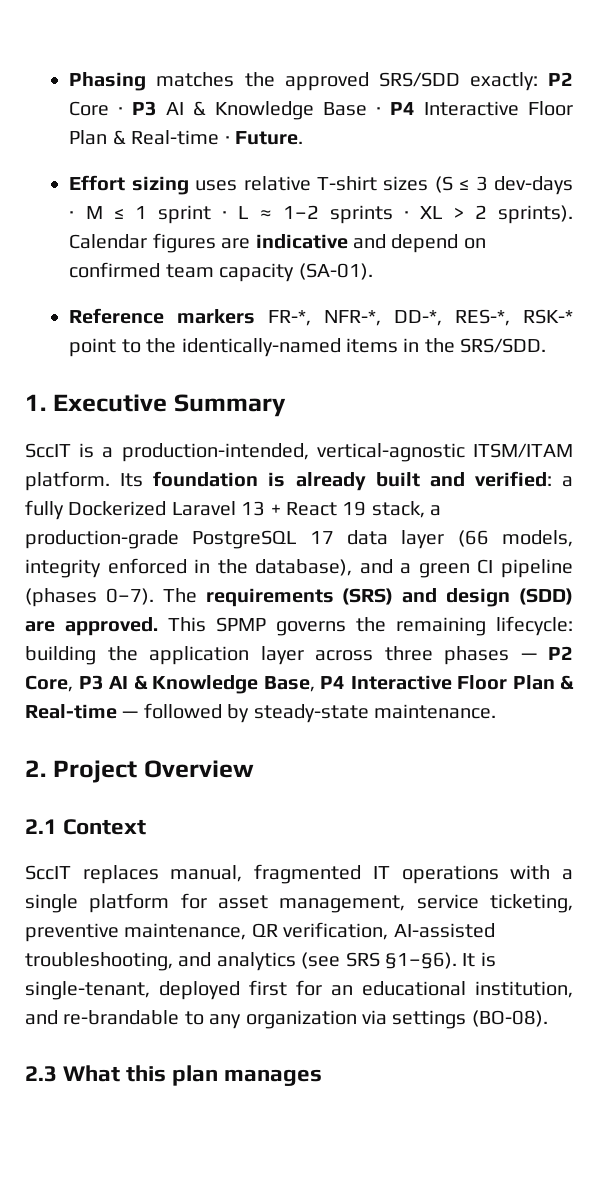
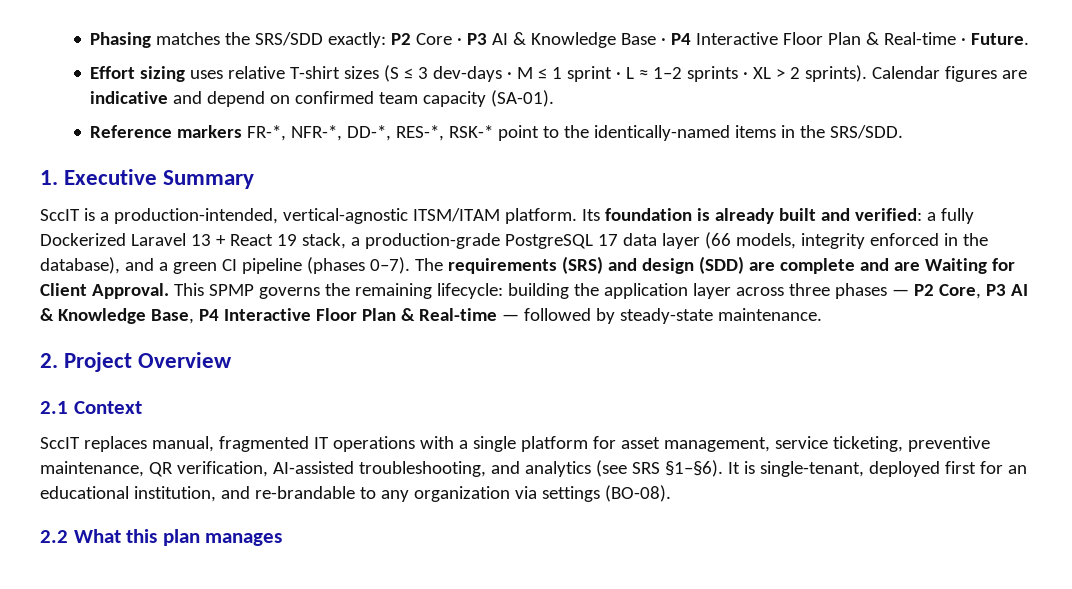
- Phasing matches the approved SRS/SDD exactly: P2 Core · P3 AI & Knowledge Base · P4 Interactive Floor Plan & Real-time · Future.
+ Phasing matches the SRS/SDD exactly: P2 Core · P3 AI & Knowledge Base · P4 Interactive Floor Plan & Real-time · Future.
- The requirements (SRS) and design (SDD) are approved.
+ The requirements (SRS) and design (SDD) are complete and are Waiting for Client Approval.
- 2.3 What this plan manages
+ 2.2 What this plan manages

